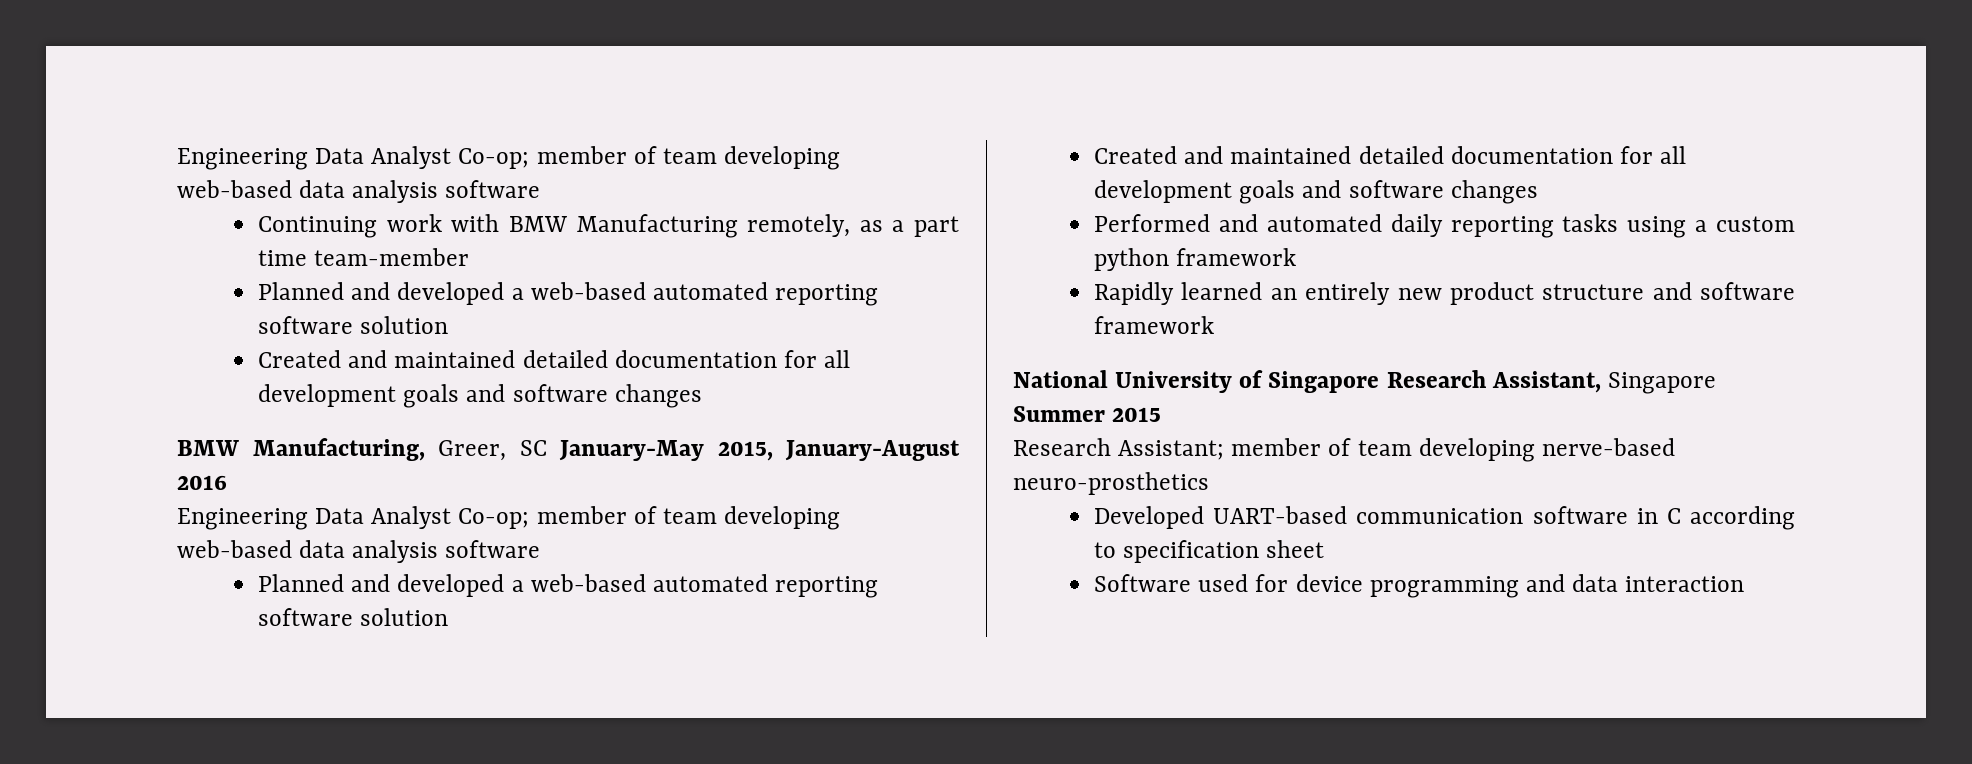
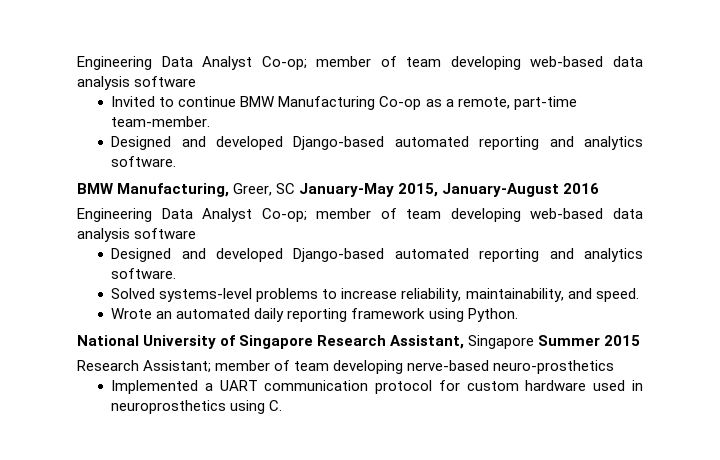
- Continuing work with BMW Manufacturing remotely, as a part time team-member
- Planned and developed a web-based automated reporting software solution
- Created and maintained detailed documentation for all development goals and software changes
+ Invited to continue BMW Manufacturing Co-op as a remote, part-time team-member.
+ Designed and developed Django-based automated reporting and analytics software.
  BMW Manufacturing, Greer, SC January-May 2015, January-August 2016
  Engineering Data Analyst Co-op; member of team developing web-based data analysis software
- Planned and developed a web-based automated reporting software solution
- Created and maintained detailed documentation for all development goals and software changes
- Performed and automated daily reporting tasks using a custom python framework
- Rapidly learned an entirely new product structure and software framework
+ Designed and developed Django-based automated reporting and analytics software.
+ Solved systems-level problems to increase reliability, maintainability, and speed.
+ Wrote an automated daily reporting framework using Python.
- Developed UART-based communication software in C according to specification sheet
- Software used for device programming and data interaction
+ Implemented a UART communication protocol for custom hardware used in neuroprosthetics using C.

